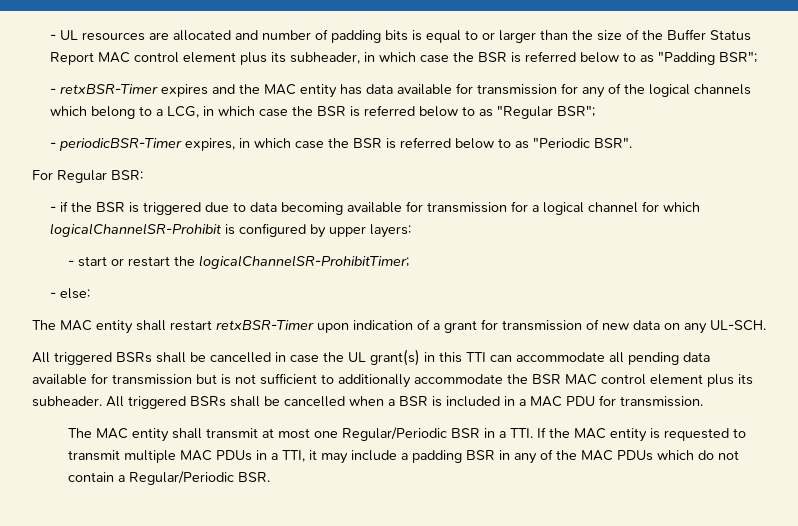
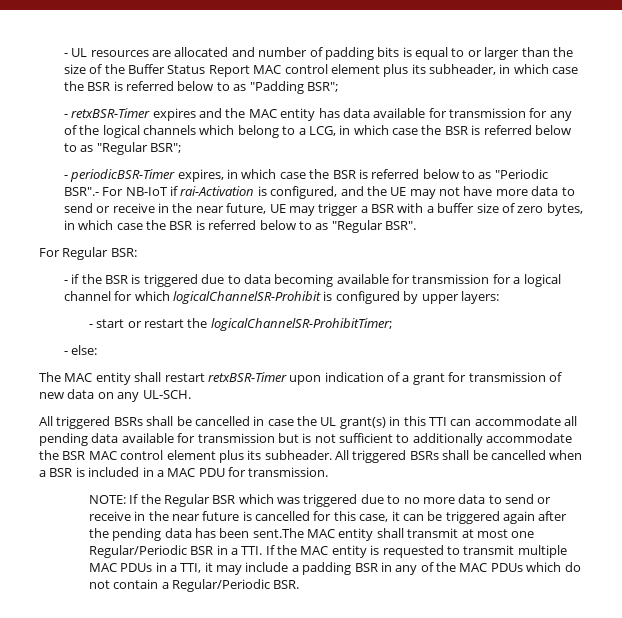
- - periodicBSR-Timer expires, in which case the BSR is referred below to as "Periodic BSR".
+ - periodicBSR-Timer expires, in which case the BSR is referred below to as "Periodic BSR".- For NB-IoT if rai-Activation is configured, and the UE may not have more data to send or receive in the near future, UE may trigger a BSR with a buffer size of zero bytes, in which case the BSR is referred below to as "Regular BSR".
- The MAC entity shall transmit at most one Regular/Periodic BSR in a TTI. If the MAC entity is requested to transmit multiple MAC PDUs in a TTI, it may include a padding BSR in any of the MAC PDUs which do not contain a Regular/Periodic BSR.
+ NOTE: If the Regular BSR which was triggered due to no more data to send or receive in the near future is cancelled for this case, it can be triggered again after the pending data has been sent.The MAC entity shall transmit at most one Regular/Periodic BSR in a TTI. If the MAC entity is requested to transmit multiple MAC PDUs in a TTI, it may include a padding BSR in any of the MAC PDUs which do not contain a Regular/Periodic BSR.

